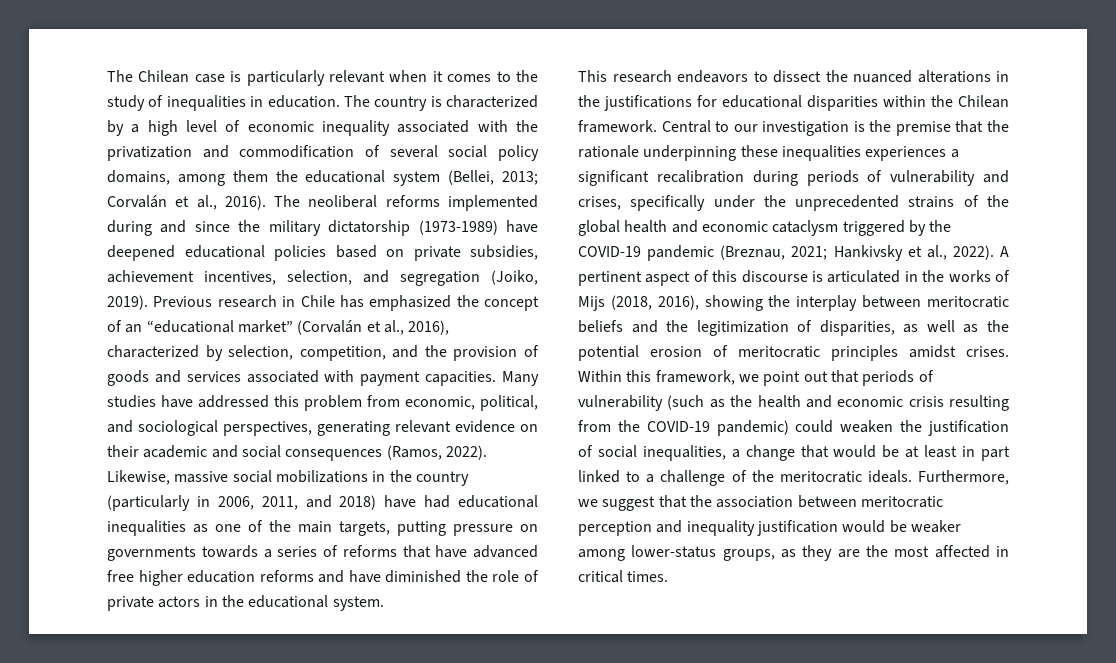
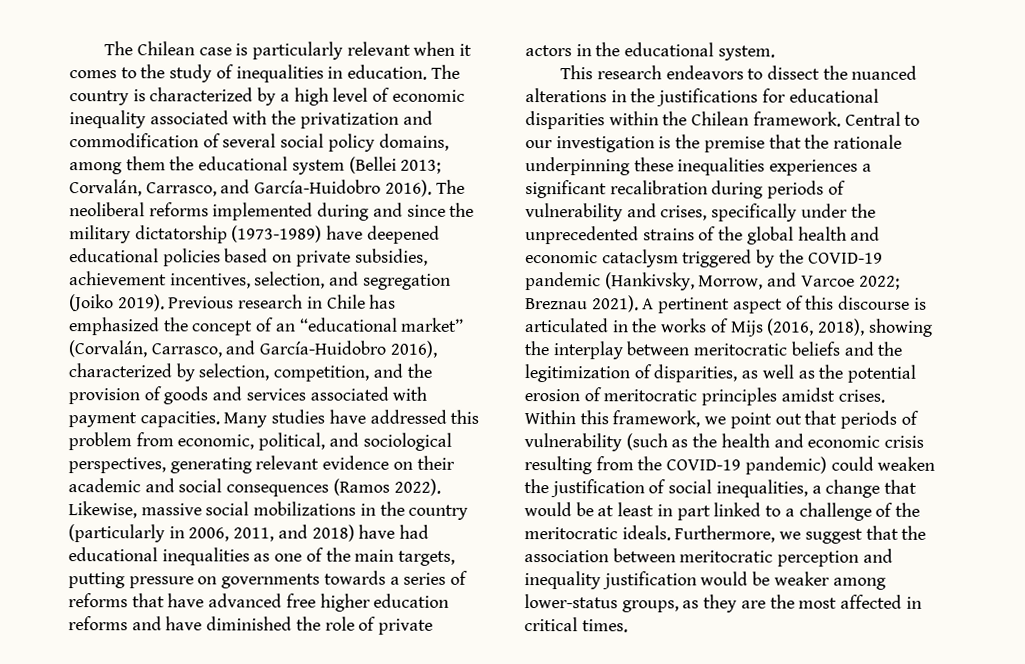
- The country is characterized by a high level of economic inequality associated with the privatization and commodification of several social policy domains, among them the educational system (Bellei, 2013; Corvalán et al., 2016).
+ The country is characterized by a high level of economic inequality associated with the privatization and commodification of several social policy domains, among them the educational system (Bellei 2013; Corvalán, Carrasco, and García-Huidobro 2016).
- The neoliberal reforms implemented during and since the military dictatorship (1973-1989) have deepened educational policies based on private subsidies, achievement incentives, selection, and segregation (Joiko, 2019).
+ The neoliberal reforms implemented during and since the military dictatorship (1973-1989) have deepened educational policies based on private subsidies, achievement incentives, selection, and segregation (Joiko 2019).
- Previous research in Chile has emphasized the concept of an “educational market” (Corvalán et al., 2016), characterized by selection, competition, and the provision of goods and services associated with payment capacities.
+ Previous research in Chile has emphasized the concept of an “educational market” (Corvalán, Carrasco, and García-Huidobro 2016), characterized by selection, competition, and the provision of goods and services associated with payment capacities.
- Many studies have addressed this problem from economic, political, and sociological perspectives, generating relevant evidence on their academic and social consequences (Ramos, 2022).
+ Many studies have addressed this problem from economic, political, and sociological perspectives, generating relevant evidence on their academic and social consequences (Ramos 2022).
- Central to our investigation is the premise that the rationale underpinning these inequalities experiences a significant recalibration during periods of vulnerability and crises, specifically under the unprecedented strains of the global health and economic cataclysm triggered by the COVID-19 pandemic (Breznau, 2021; Hankivsky et al., 2022).
+ Central to our investigation is the premise that the rationale underpinning these inequalities experiences a significant recalibration during periods of vulnerability and crises, specifically under the unprecedented strains of the global health and economic cataclysm triggered by the COVID-19 pandemic (Hankivsky, Morrow, and Varcoe 2022; Breznau 2021).
- A pertinent aspect of this discourse is articulated in the works of Mijs (2018, 2016), showing the interplay between meritocratic beliefs and the legitimization of disparities, as well as the potential erosion of meritocratic principles amidst crises.
+ A pertinent aspect of this discourse is articulated in the works of Mijs (2016, 2018), showing the interplay between meritocratic beliefs and the legitimization of disparities, as well as the potential erosion of meritocratic principles amidst crises.

